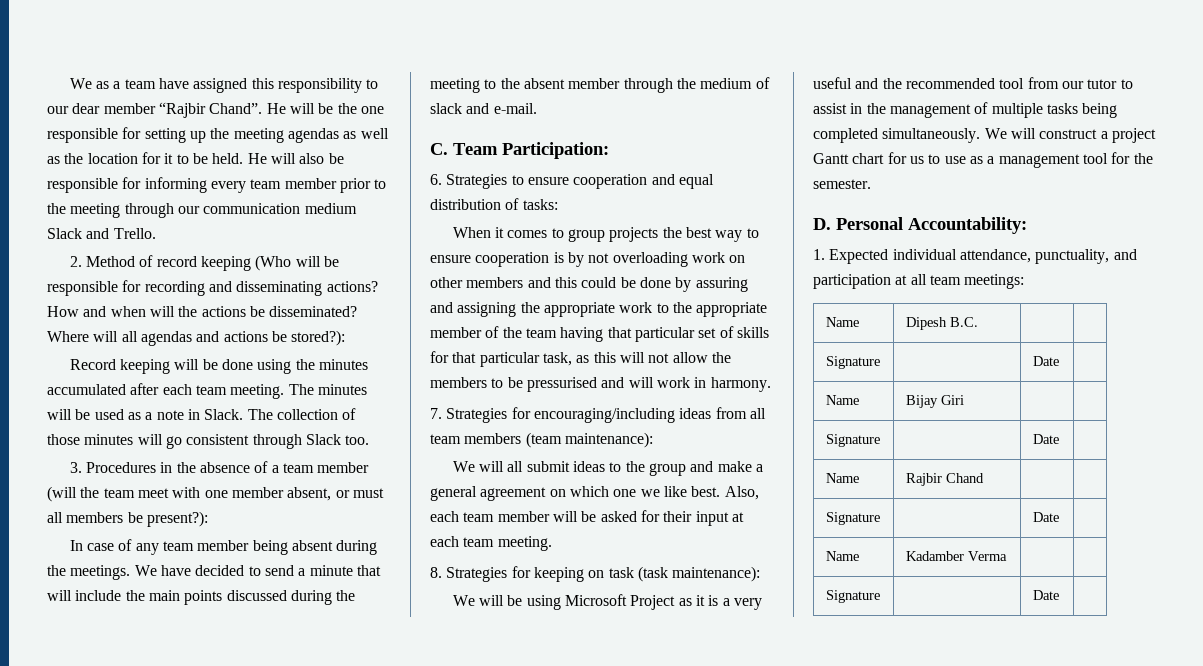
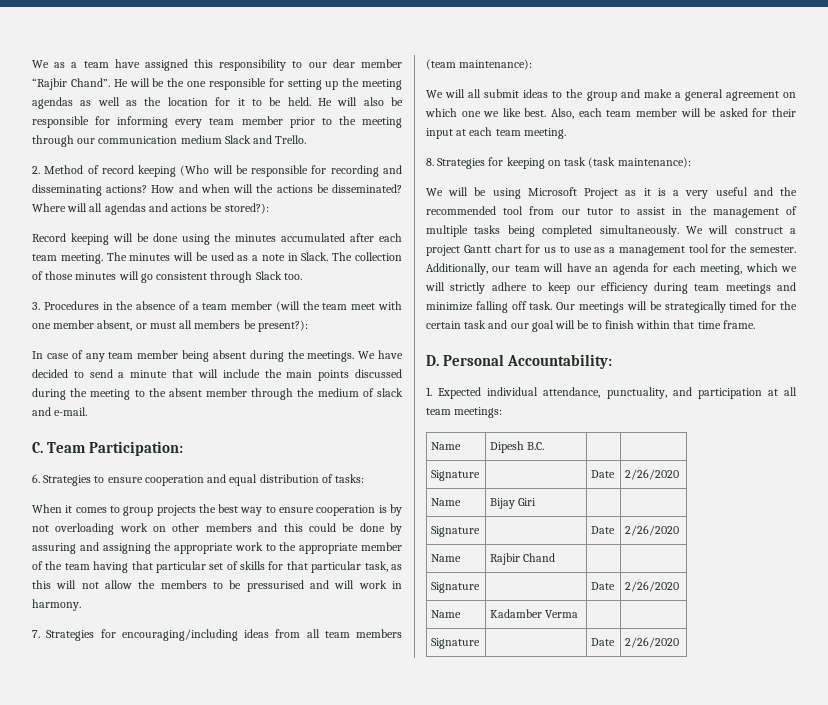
+ Additionally, our team will have an agenda for each meeting, which we will strictly adhere to keep our efficiency during team meetings and minimize falling off task. Our meetings will be strategically timed for the certain task and our goal will be to finish within that time frame.
  Name | Dipesh B.C. | |
- Signature | | Date |
+ Signature | | Date | 2/26/2020
  Name | Bijay Giri | |
- Signature | | Date |
+ Signature | | Date | 2/26/2020
  Name | Rajbir Chand | |
- Signature | | Date |
+ Signature | | Date | 2/26/2020
  Name | Kadamber Verma | |
- Signature | | Date |
+ Signature | | Date | 2/26/2020

